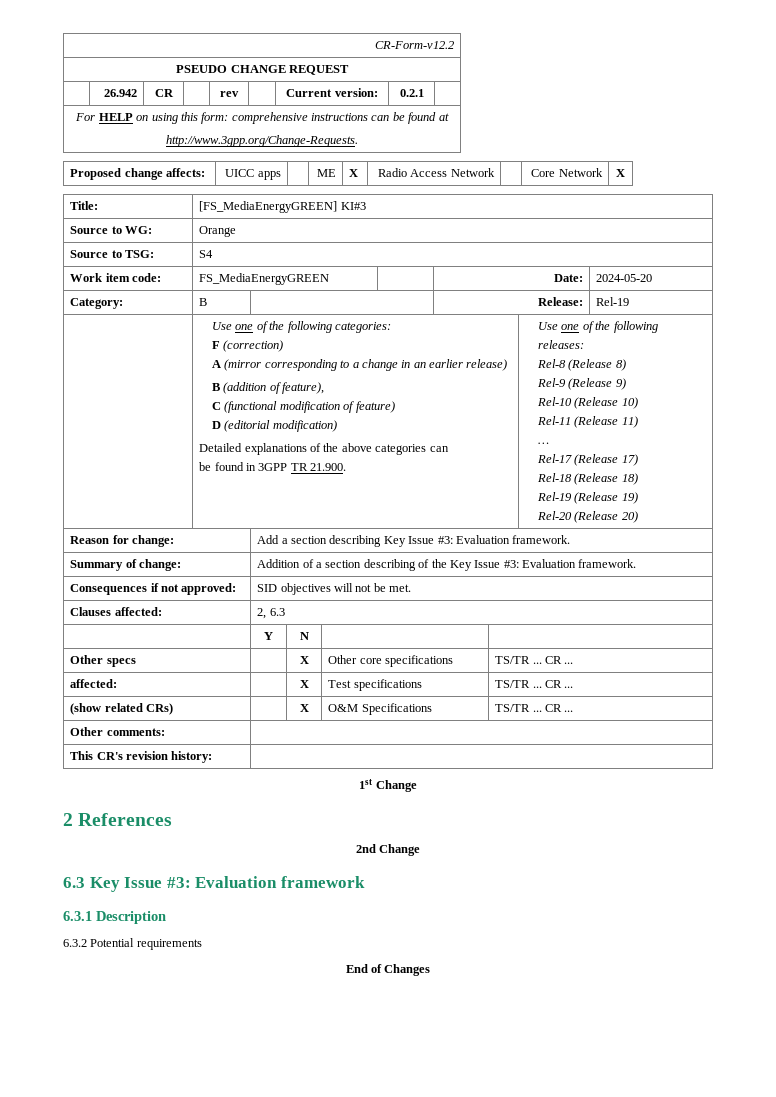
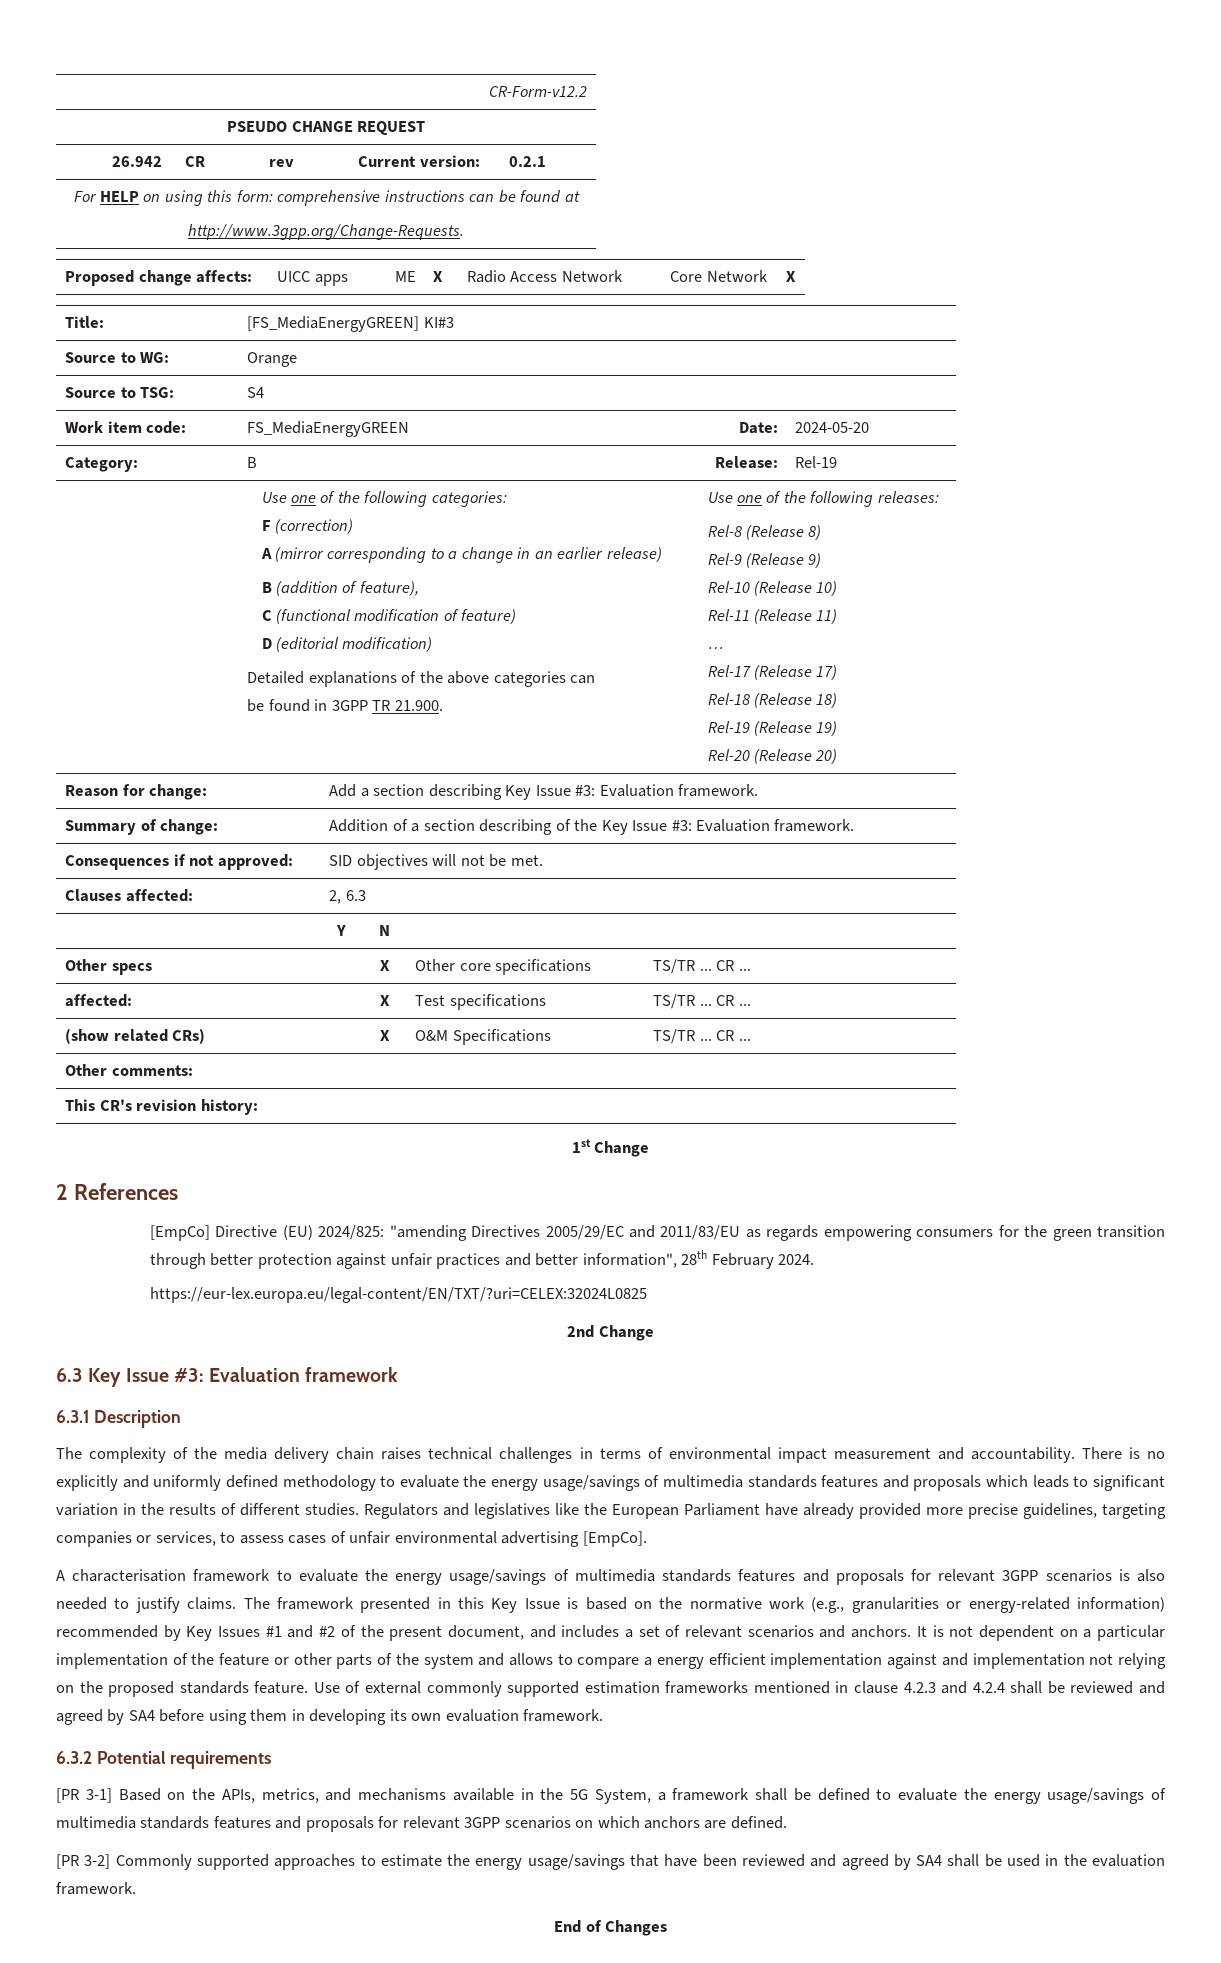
+ [EmpCo] Directive (EU) 2024/825: "amending Directives 2005/29/EC and 2011/83/EU as regards empowering consumers for the green transition through better protection against unfair practices and better information", 28th February 2024.
+ https://eur-lex.europa.eu/legal-content/EN/TXT/?uri=CELEX:32024L0825
+ The complexity of the media delivery chain raises technical challenges in terms of environmental impact measurement and accountability. There is no explicitly and uniformly defined methodology to evaluate the energy usage/savings of multimedia standards features and proposals which leads to significant variation in the results of different studies. Regulators and legislatives like the European Parliament have already provided more precise guidelines, targeting companies or services, to assess cases of unfair environmental advertising [EmpCo].
+ A characterisation framework to evaluate the energy usage/savings of multimedia standards features and proposals for relevant 3GPP scenarios is also needed to justify claims. The framework presented in this Key Issue is based on the normative work (e.g., granularities or energy-related information) recommended by Key Issues #1 and #2 of the present document, and includes a set of relevant scenarios and anchors. It is not dependent on a particular implementation of the feature or other parts of the system and allows to compare a energy efficient implementation against and implementation not relying on the proposed standards feature. Use of external commonly supported estimation frameworks mentioned in clause 4.2.3 and 4.2.4 shall be reviewed and agreed by SA4 before using them in developing its own evaluation framework.
  6.3.2 Potential requirements
+ [PR 3-1] Based on the APIs, metrics, and mechanisms available in the 5G System, a framework shall be defined to evaluate the energy usage/savings of multimedia standards features and proposals for relevant 3GPP scenarios on which anchors are defined.
+ [PR 3-2] Commonly supported approaches to estimate the energy usage/savings that have been reviewed and agreed by SA4 shall be used in the evaluation framework.

